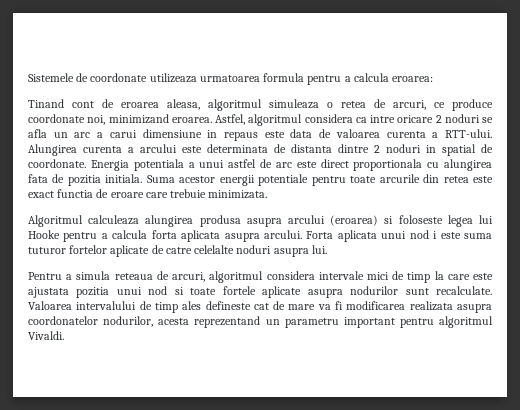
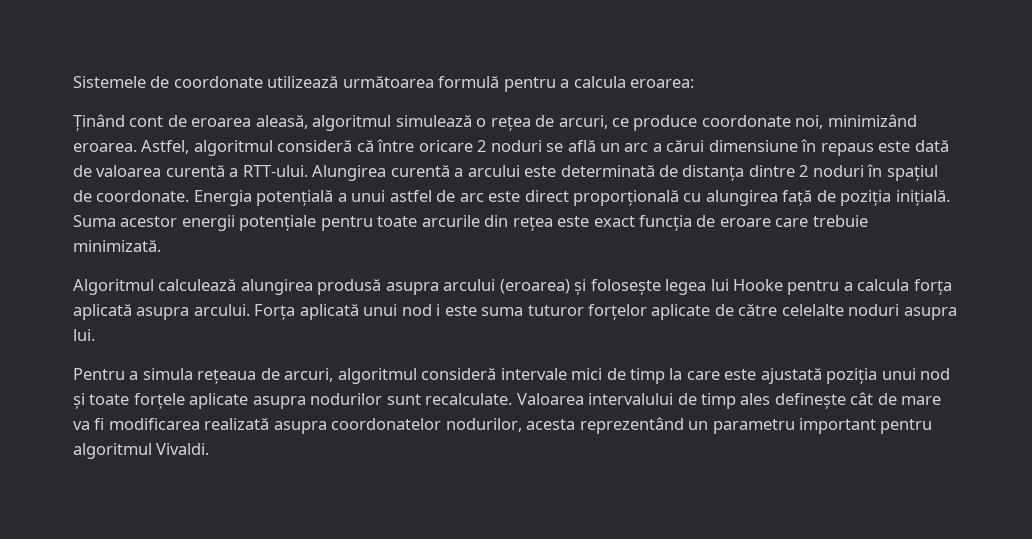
- Sistemele de coordonate utilizeaza urmatoarea formula pentru a calcula eroarea:
+ Sistemele de coordonate utilizează următoarea formulă pentru a calcula eroarea:
- Tinand cont de eroarea aleasa, algoritmul simuleaza o retea de arcuri, ce produce coordonate noi, minimizand eroarea.
+ Ținând cont de eroarea aleasă, algoritmul simulează o rețea de arcuri, ce produce coordonate noi, minimizând eroarea.
- Astfel, algoritmul considera ca intre oricare 2 noduri se afla un arc a carui dimensiune in repaus este data de valoarea curenta a RTT-ului.
+ Astfel, algoritmul consideră că între oricare 2 noduri se află un arc a cărui dimensiune în repaus este dată de valoarea curentă a RTT-ului.
- Alungirea curenta a arcului este determinata de distanta dintre 2 noduri in spatial de coordonate.
+ Alungirea curentă a arcului este determinată de distanța dintre 2 noduri în spațiul de coordonate.
- Energia potentiala a unui astfel de arc este direct proportionala cu alungirea fata de pozitia initiala.
+ Energia potențială a unui astfel de arc este direct proporțională cu alungirea față de poziția inițială.
- Suma acestor energii potentiale pentru toate arcurile din retea este exact functia de eroare care trebuie minimizata.
+ Suma acestor energii potențiale pentru toate arcurile din rețea este exact funcția de eroare care trebuie minimizată.
- Algoritmul calculeaza alungirea produsa asupra arcului (eroarea) si foloseste legea lui Hooke pentru a calcula forta aplicata asupra arcului. Forta aplicata unui nod i este suma tuturor fortelor aplicate de catre celelalte noduri asupra lui.
+ Algoritmul calculează alungirea produsă asupra arcului (eroarea) și folosește legea lui Hooke pentru a calcula forța aplicată asupra arcului. Forța aplicată unui nod i este suma tuturor forțelor aplicate de către celelalte noduri asupra lui.
- Pentru a simula reteaua de arcuri, algoritmul considera intervale mici de timp la care este ajustata pozitia unui nod si toate fortele aplicate asupra nodurilor sunt recalculate.
+ Pentru a simula rețeaua de arcuri, algoritmul consideră intervale mici de timp la care este ajustată poziția unui nod și toate forțele aplicate asupra nodurilor sunt recalculate.
- Valoarea intervalului de timp ales defineste cat de mare va fi modificarea realizata asupra coordonatelor nodurilor, acesta reprezentand un parametru important pentru algoritmul Vivaldi.
+ Valoarea intervalului de timp ales definește cât de mare va fi modificarea realizată asupra coordonatelor nodurilor, acesta reprezentând un parametru important pentru algoritmul Vivaldi.

